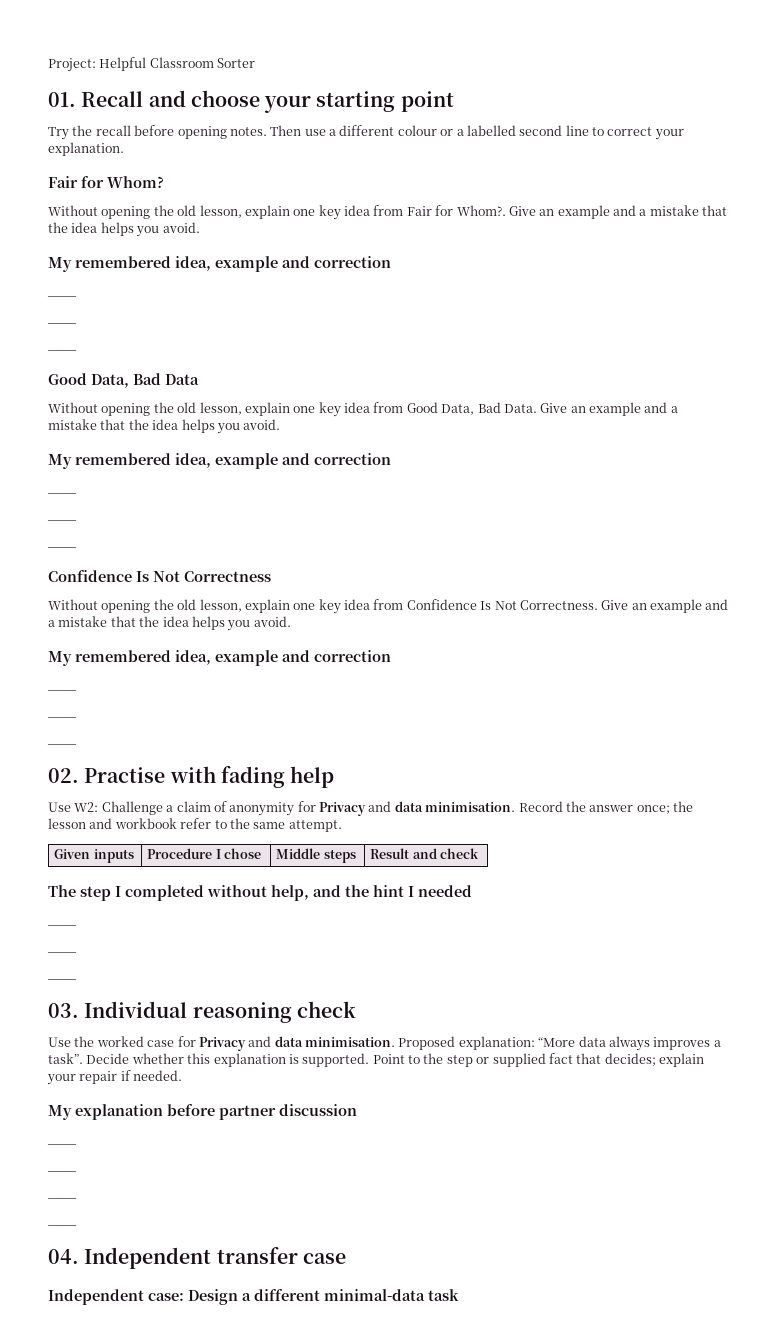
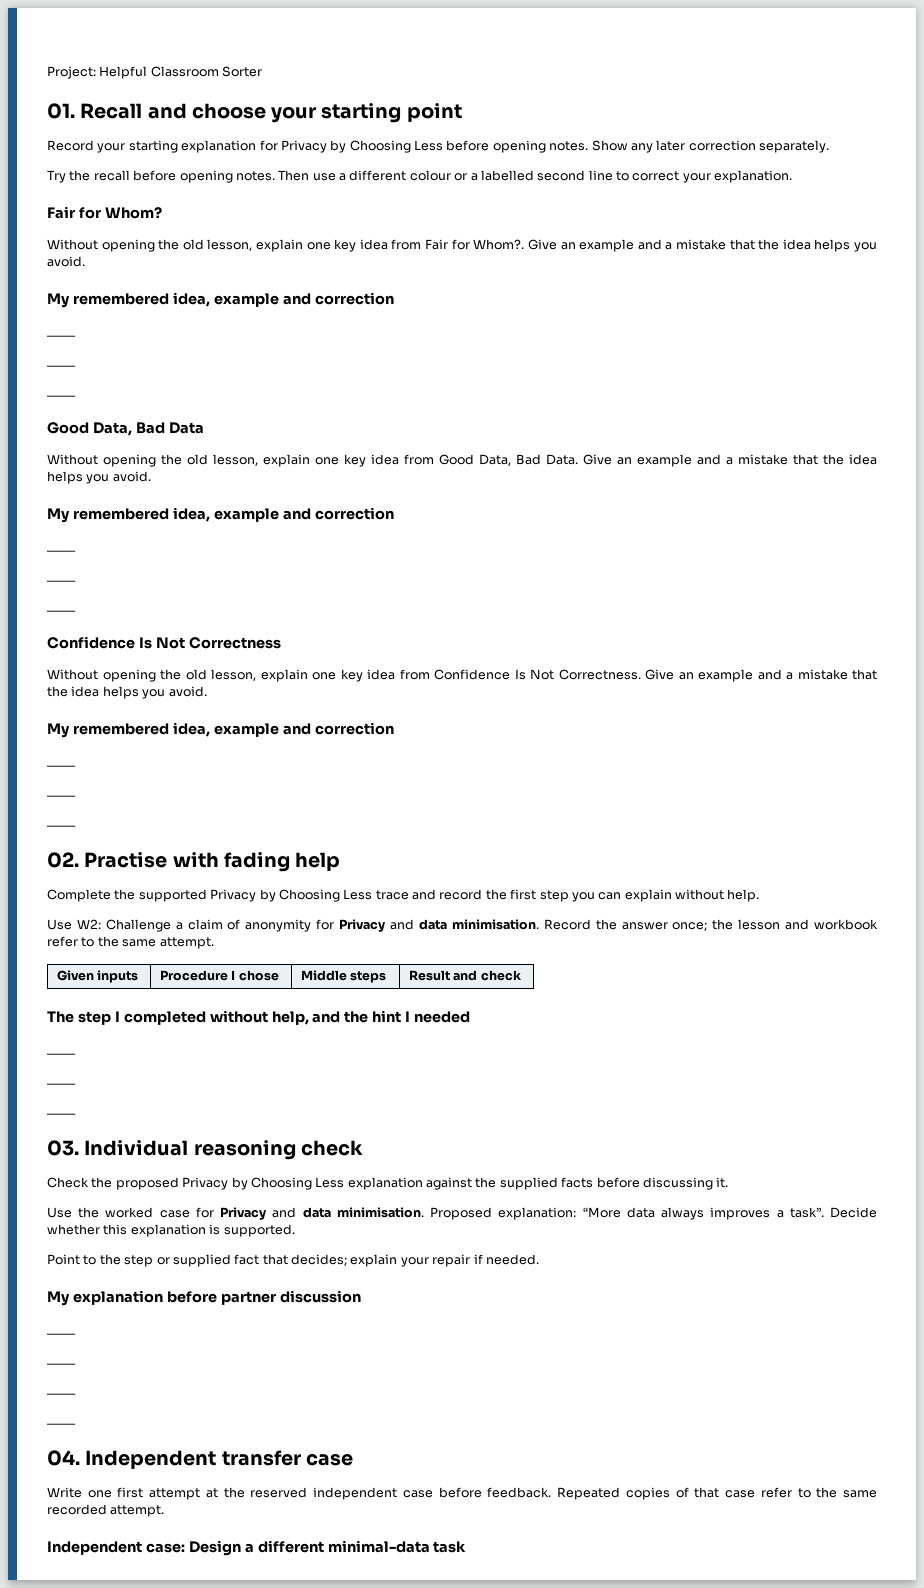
+ Record your starting explanation for Privacy by Choosing Less before opening notes. Show any later correction separately.
+ Complete the supported Privacy by Choosing Less trace and record the first step you can explain without help.
+ Check the proposed Privacy by Choosing Less explanation against the supplied facts before discussing it.
- Decide whether this explanation is supported. Point to the step or supplied fact that decides; explain your repair if needed.
+ Decide whether this explanation is supported.
+ Point to the step or supplied fact that decides; explain your repair if needed.
+ Write one first attempt at the reserved independent case before feedback. Repeated copies of that case refer to the same recorded attempt.

